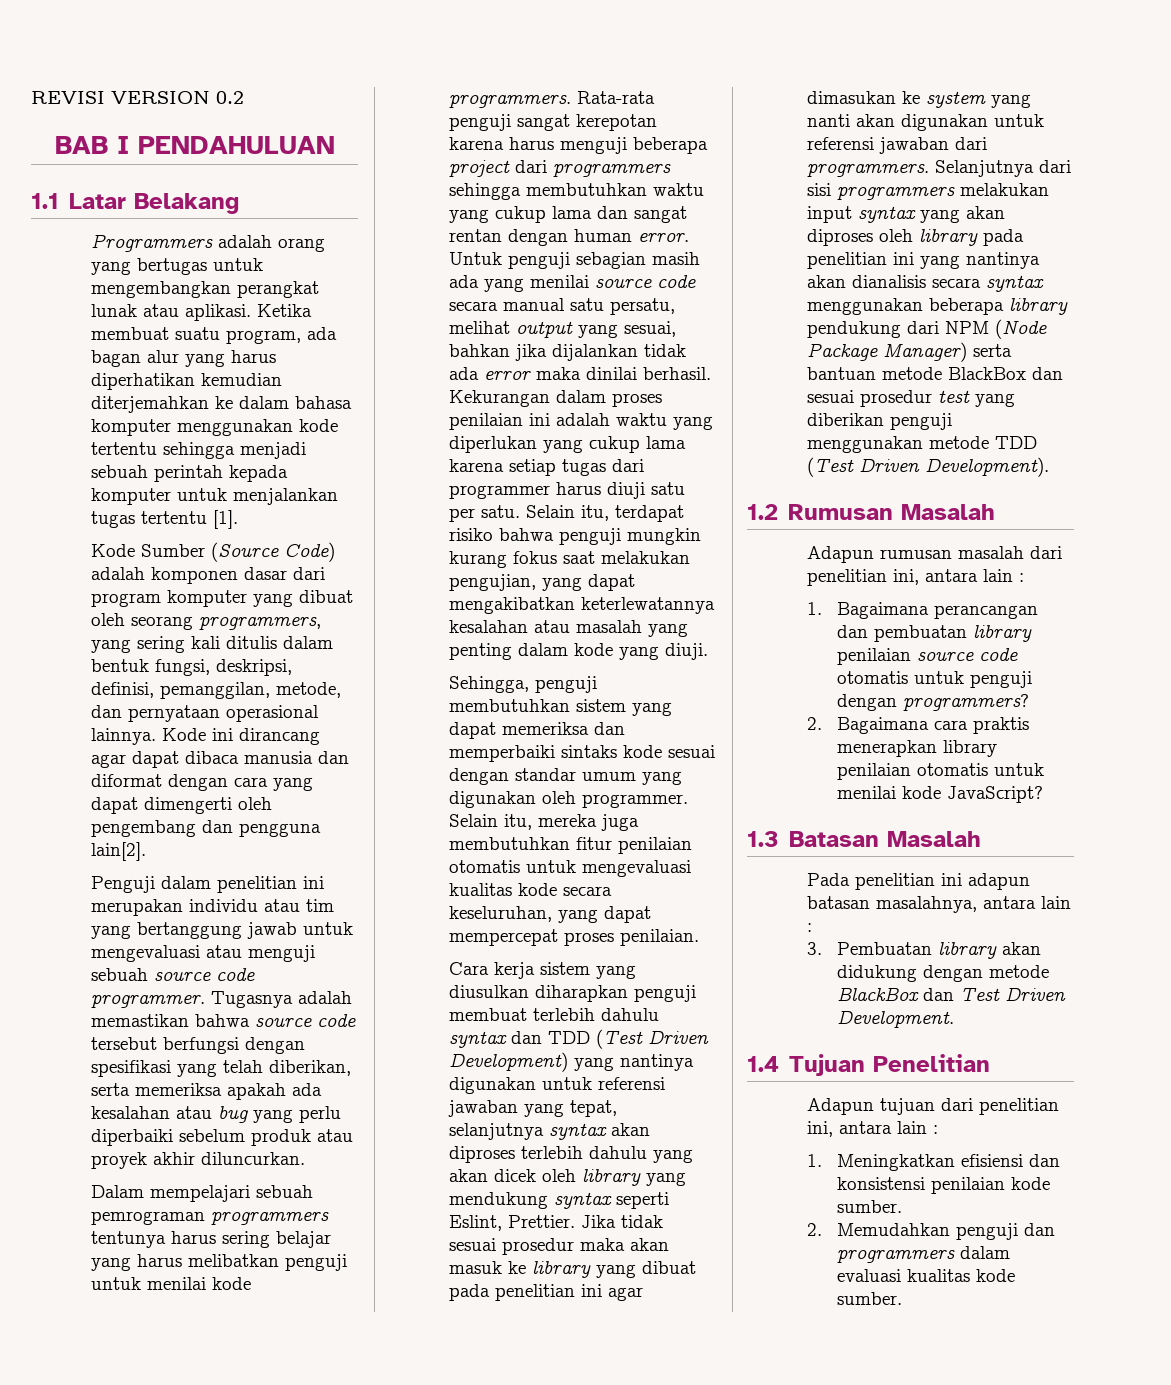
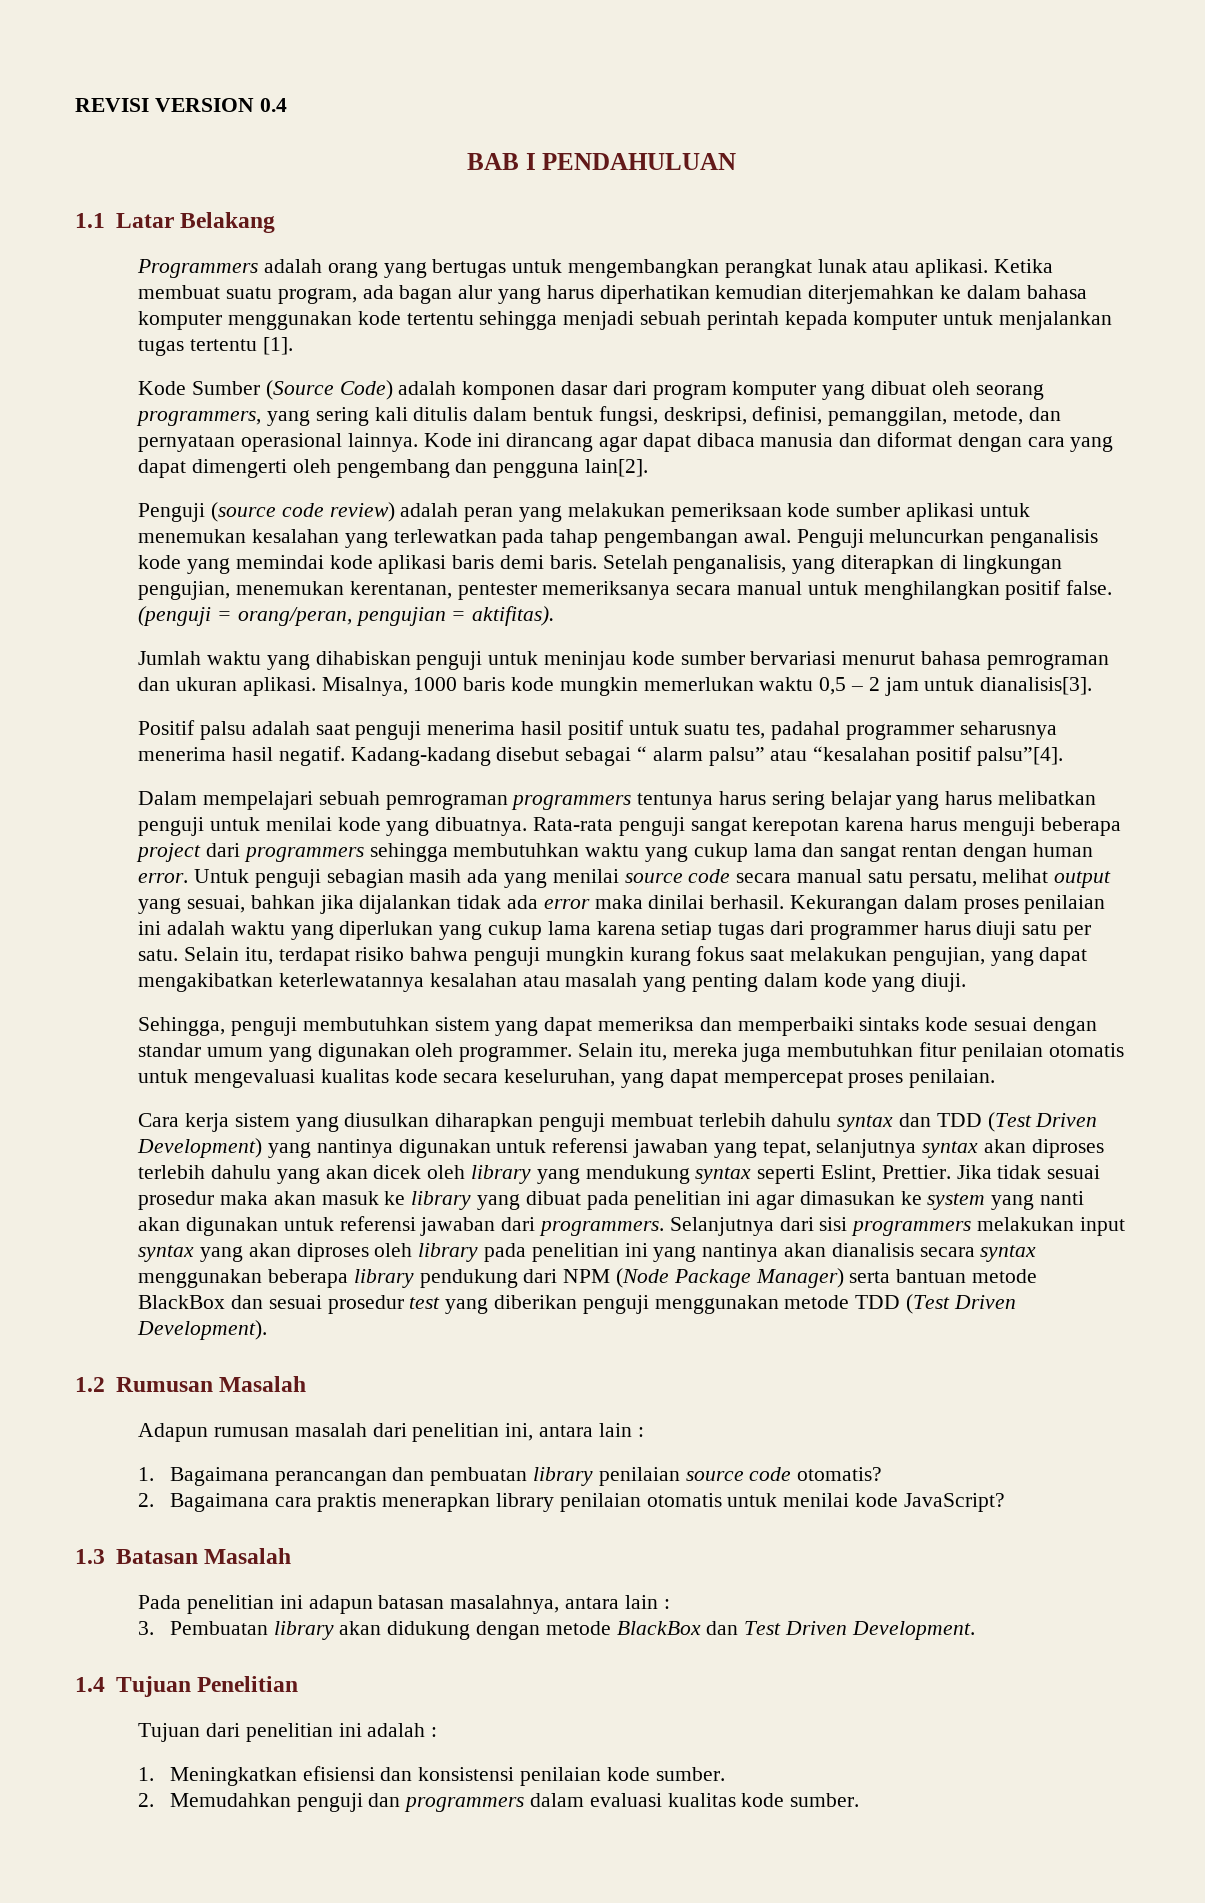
- REVISI VERSION 0.2
+ REVISI VERSION 0.4
- Penguji dalam penelitian ini merupakan individu atau tim yang bertanggung jawab untuk mengevaluasi atau menguji sebuah source code programmer. Tugasnya adalah memastikan bahwa source code tersebut berfungsi dengan spesifikasi yang telah diberikan, serta memeriksa apakah ada kesalahan atau bug yang perlu diperbaiki sebelum produk atau proyek akhir diluncurkan.
+ Penguji (source code review) adalah peran yang melakukan pemeriksaan kode sumber aplikasi untuk menemukan kesalahan yang terlewatkan pada tahap pengembangan awal. Penguji meluncurkan penganalisis kode yang memindai kode aplikasi baris demi baris. Setelah penganalisis, yang diterapkan di lingkungan pengujian, menemukan kerentanan, pentester memeriksanya secara manual untuk menghilangkan positif false. (penguji = orang/peran, pengujian = aktifitas).
+ Jumlah waktu yang dihabiskan penguji untuk meninjau kode sumber bervariasi menurut bahasa pemrograman dan ukuran aplikasi. Misalnya, 1000 baris kode mungkin memerlukan waktu 0,5 – 2 jam untuk dianalisis[3].
+ Positif palsu adalah saat penguji menerima hasil positif untuk suatu tes, padahal programmer seharusnya menerima hasil negatif. Kadang-kadang disebut sebagai “ alarm palsu” atau “kesalahan positif palsu”[4].
- Dalam mempelajari sebuah pemrograman programmers tentunya harus sering belajar yang harus melibatkan penguji untuk menilai kode programmers.
+ Dalam mempelajari sebuah pemrograman programmers tentunya harus sering belajar yang harus melibatkan penguji untuk menilai kode yang dibuatnya.
- 1. Bagaimana perancangan dan pembuatan library penilaian source code otomatis untuk penguji dengan programmers?
+ 1. Bagaimana perancangan dan pembuatan library penilaian source code otomatis?
- Adapun tujuan dari penelitian ini, antara lain :
+ Tujuan dari penelitian ini adalah :

